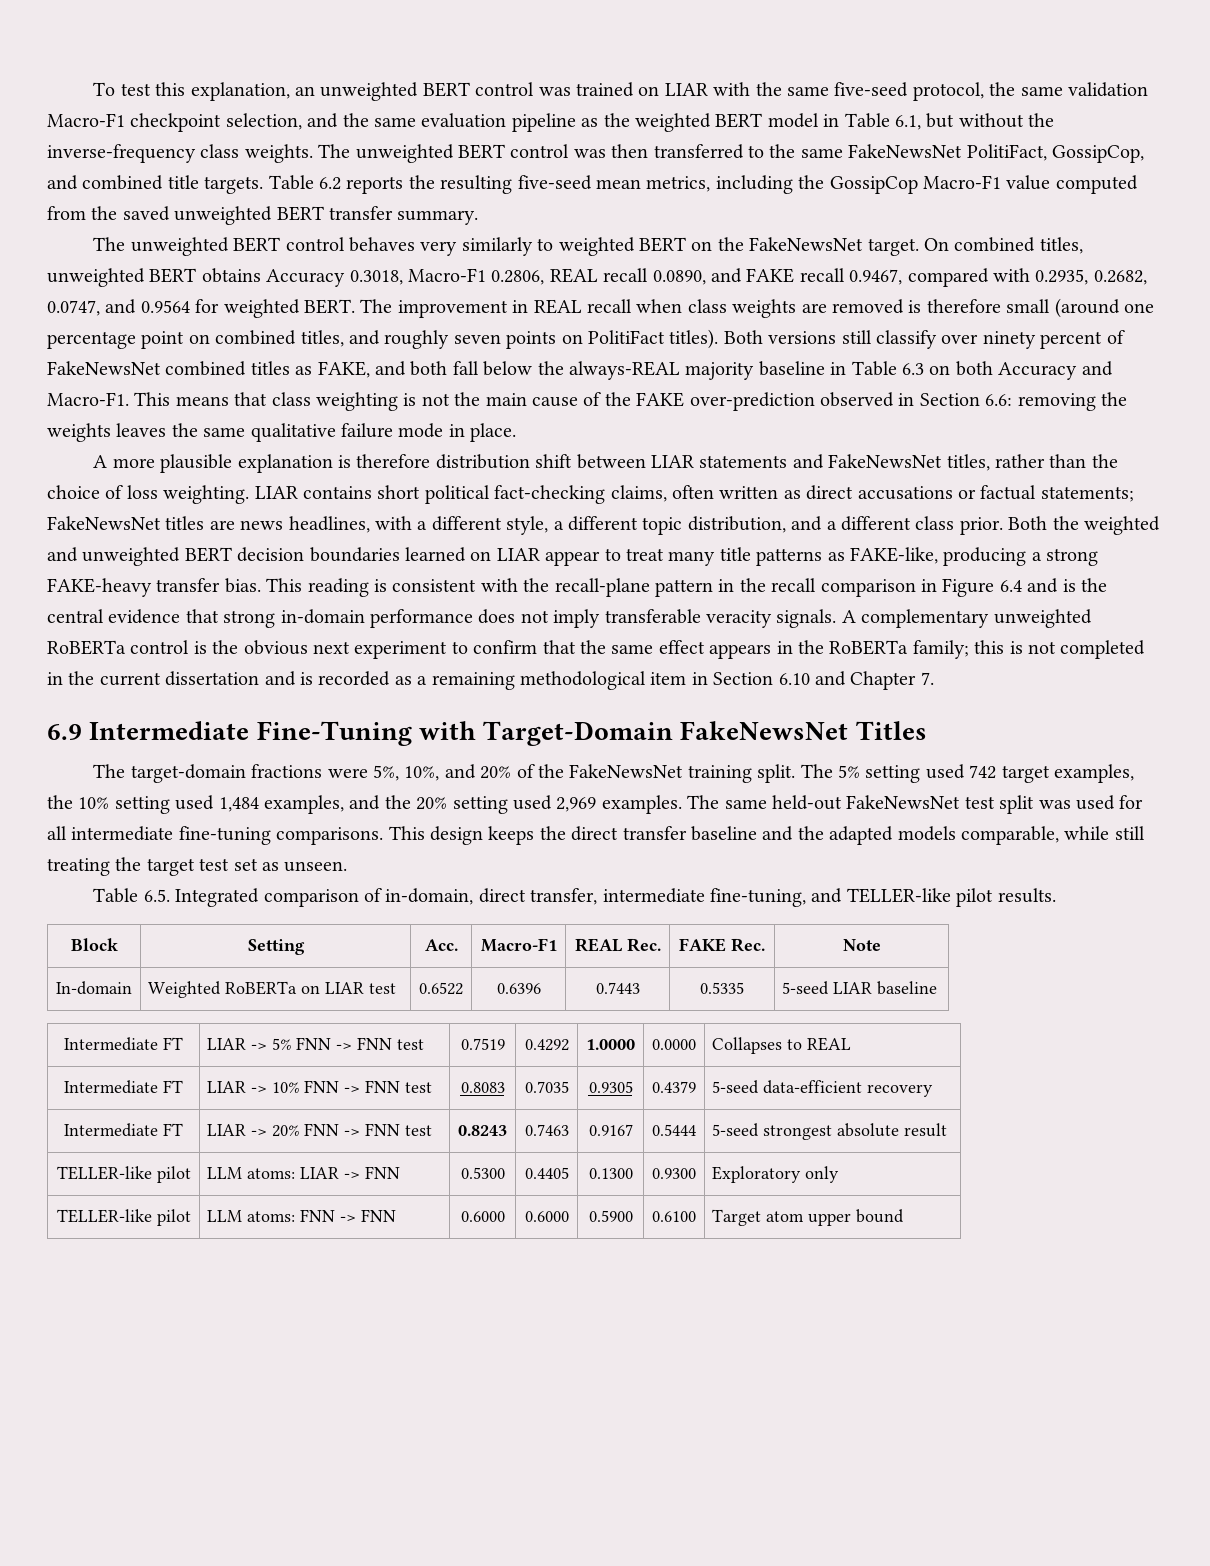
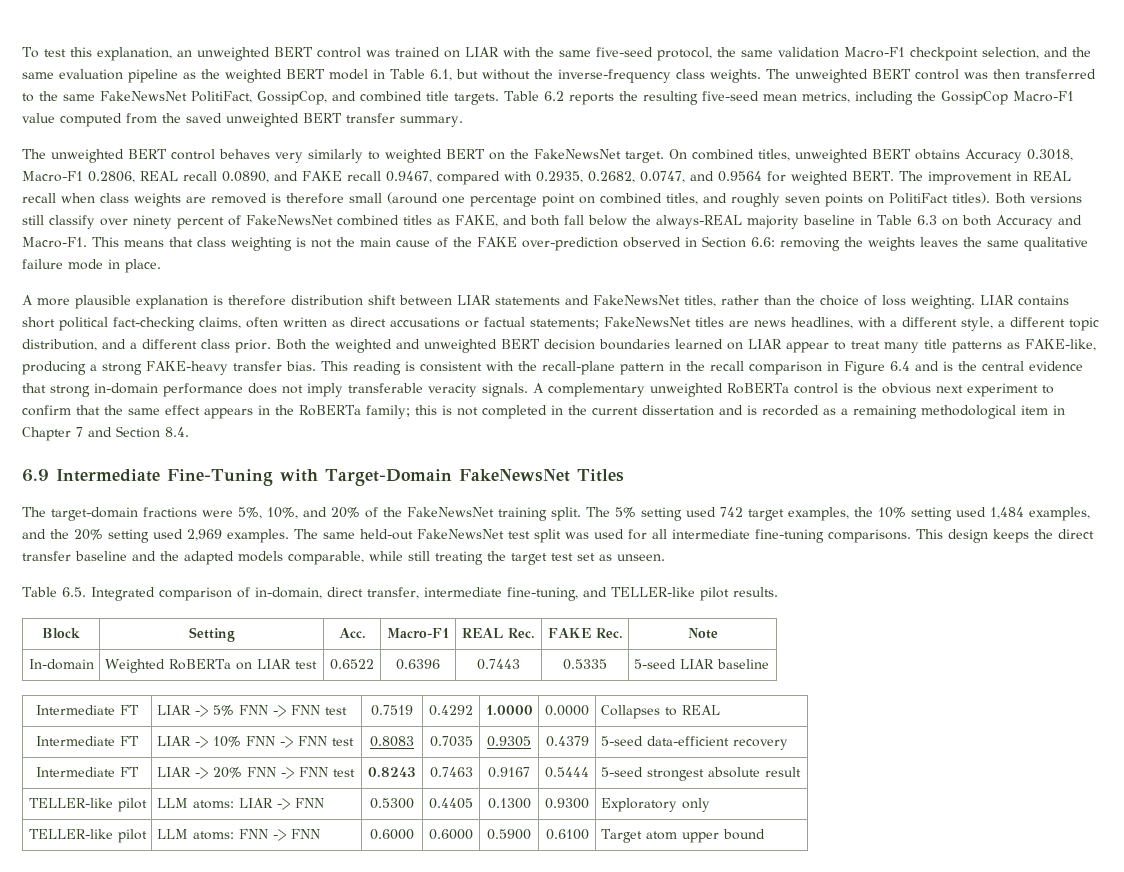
- A complementary unweighted RoBERTa control is the obvious next experiment to confirm that the same effect appears in the RoBERTa family; this is not completed in the current dissertation and is recorded as a remaining methodological item in Section 6.10 and Chapter 7.
+ A complementary unweighted RoBERTa control is the obvious next experiment to confirm that the same effect appears in the RoBERTa family; this is not completed in the current dissertation and is recorded as a remaining methodological item in Chapter 7 and Section 8.4.

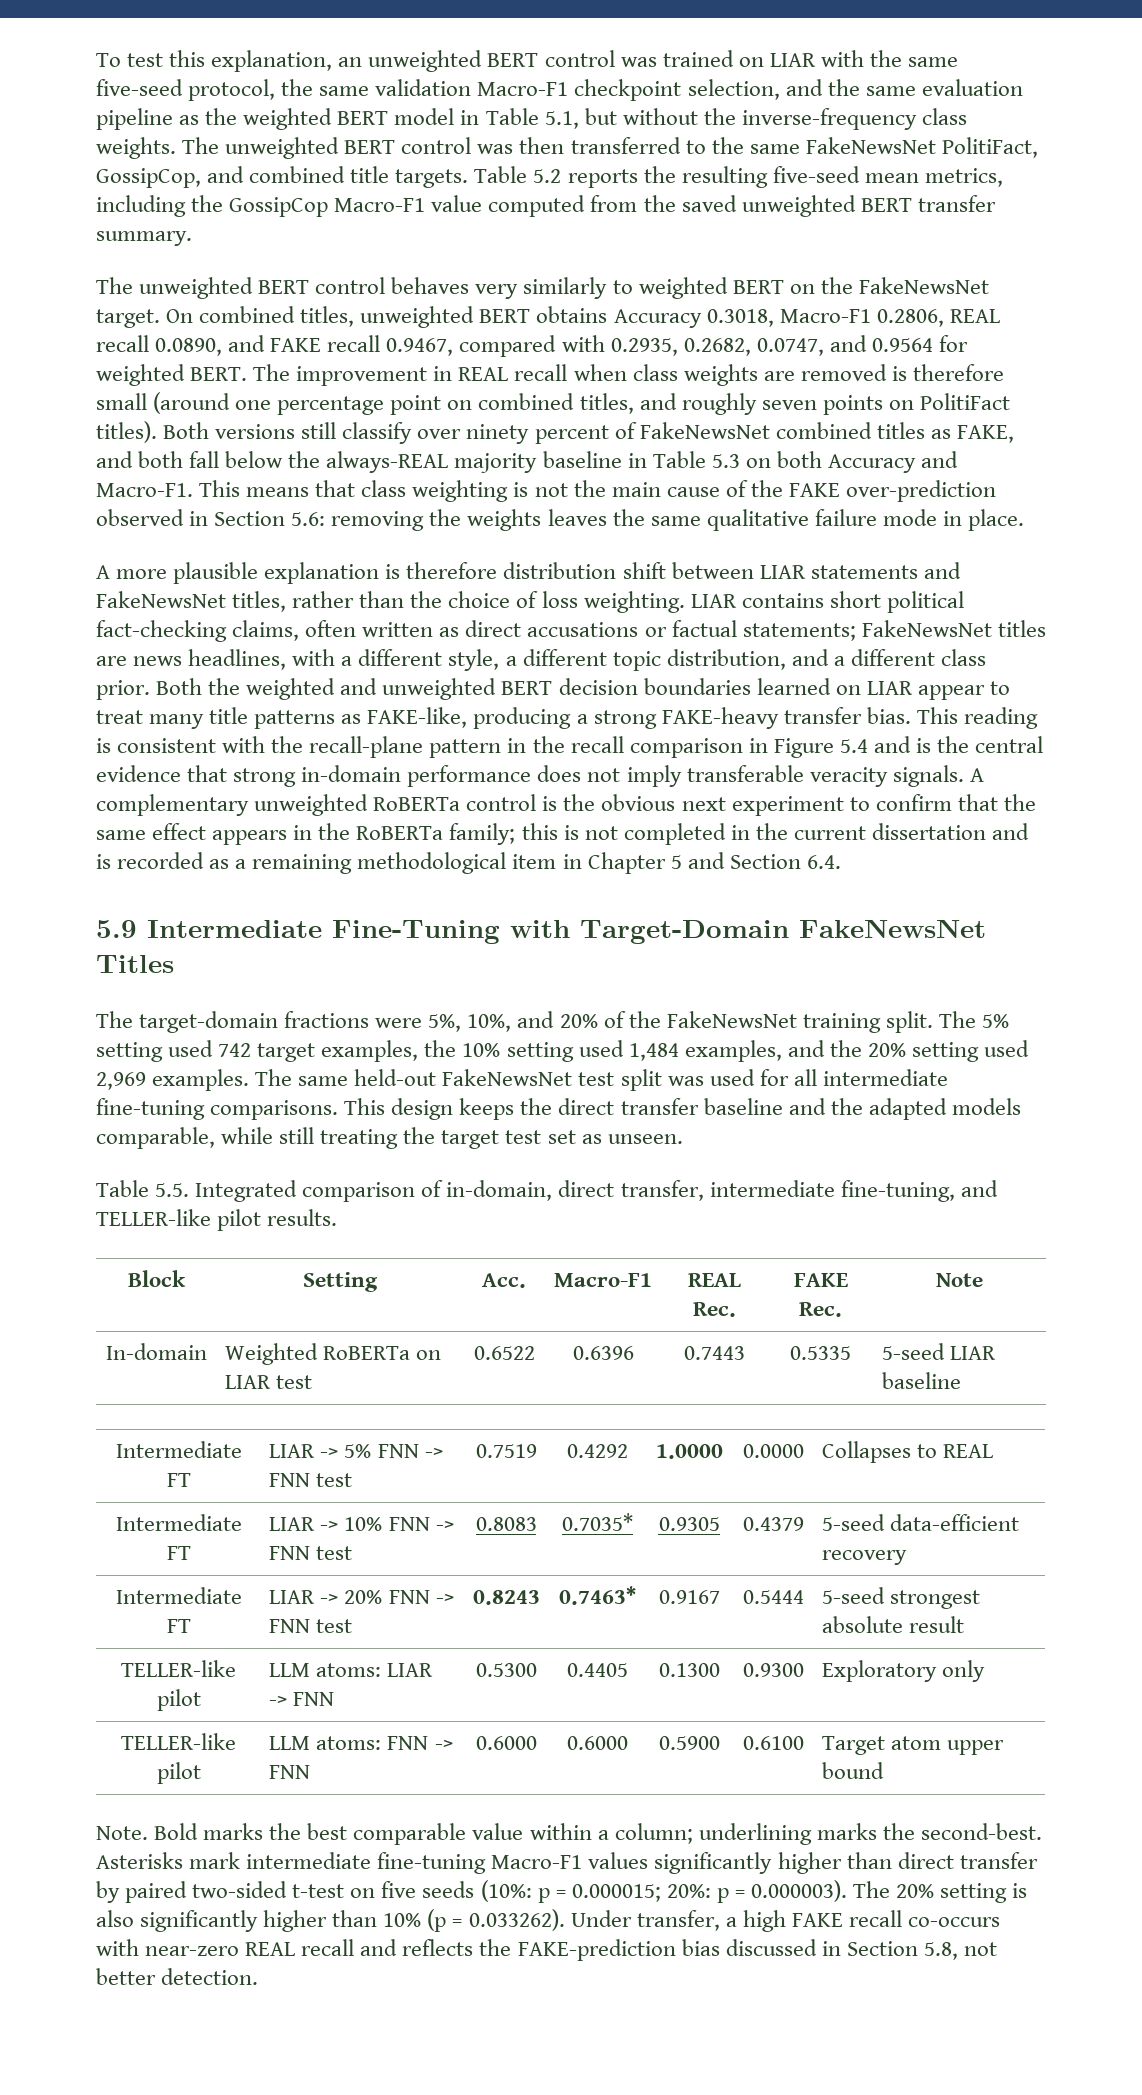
- To test this explanation, an unweighted BERT control was trained on LIAR with the same five-seed protocol, the same validation Macro-F1 checkpoint selection, and the same evaluation pipeline as the weighted BERT model in Table 6.1, but without the inverse-frequency class weights.
+ To test this explanation, an unweighted BERT control was trained on LIAR with the same five-seed protocol, the same validation Macro-F1 checkpoint selection, and the same evaluation pipeline as the weighted BERT model in Table 5.1, but without the inverse-frequency class weights.
- Table 6.2 reports the resulting five-seed mean metrics, including the GossipCop Macro-F1 value computed from the saved unweighted BERT transfer summary.
+ Table 5.2 reports the resulting five-seed mean metrics, including the GossipCop Macro-F1 value computed from the saved unweighted BERT transfer summary.
- Both versions still classify over ninety percent of FakeNewsNet combined titles as FAKE, and both fall below the always-REAL majority baseline in Table 6.3 on both Accuracy and Macro-F1.
+ Both versions still classify over ninety percent of FakeNewsNet combined titles as FAKE, and both fall below the always-REAL majority baseline in Table 5.3 on both Accuracy and Macro-F1.
- This means that class weighting is not the main cause of the FAKE over-prediction observed in Section 6.6: removing the weights leaves the same qualitative failure mode in place.
+ This means that class weighting is not the main cause of the FAKE over-prediction observed in Section 5.6: removing the weights leaves the same qualitative failure mode in place.
- This reading is consistent with the recall-plane pattern in the recall comparison in Figure 6.4 and is the central evidence that strong in-domain performance does not imply transferable veracity signals.
+ This reading is consistent with the recall-plane pattern in the recall comparison in Figure 5.4 and is the central evidence that strong in-domain performance does not imply transferable veracity signals.
- A complementary unweighted RoBERTa control is the obvious next experiment to confirm that the same effect appears in the RoBERTa family; this is not completed in the current dissertation and is recorded as a remaining methodological item in Chapter 7 and Section 8.4.
- 6.9 Intermediate Fine-Tuning with Target-Domain FakeNewsNet Titles
+ A complementary unweighted RoBERTa control is the obvious next experiment to confirm that the same effect appears in the RoBERTa family; this is not completed in the current dissertation and is recorded as a remaining methodological item in Chapter 5 and Section 6.4.
+ 5.9 Intermediate Fine-Tuning with Target-Domain FakeNewsNet Titles
- Table 6.5. Integrated comparison of in-domain, direct transfer, intermediate fine-tuning, and TELLER-like pilot results.
+ Table 5.5. Integrated comparison of in-domain, direct transfer, intermediate fine-tuning, and TELLER-like pilot results.
- Intermediate FT | LIAR -> 10% FNN -> FNN test | 0.8083 | 0.7035 | 0.9305 | 0.4379 | 5-seed data-efficient recovery
+ Intermediate FT | LIAR -> 10% FNN -> FNN test | 0.8083 | 0.7035* | 0.9305 | 0.4379 | 5-seed data-efficient recovery
- Intermediate FT | LIAR -> 20% FNN -> FNN test | 0.8243 | 0.7463 | 0.9167 | 0.5444 | 5-seed strongest absolute result
+ Intermediate FT | LIAR -> 20% FNN -> FNN test | 0.8243 | 0.7463* | 0.9167 | 0.5444 | 5-seed strongest absolute result
+ Note. Bold marks the best comparable value within a column; underlining marks the second-best. Asterisks mark intermediate fine-tuning Macro-F1 values significantly higher than direct transfer by paired two-sided t-test on five seeds (10%: p = 0.000015; 20%: p = 0.000003). The 20% setting is also significantly higher than 10% (p = 0.033262). Under transfer, a high FAKE recall co-occurs with near-zero REAL recall and reflects the FAKE-prediction bias discussed in Section 5.8, not better detection.

